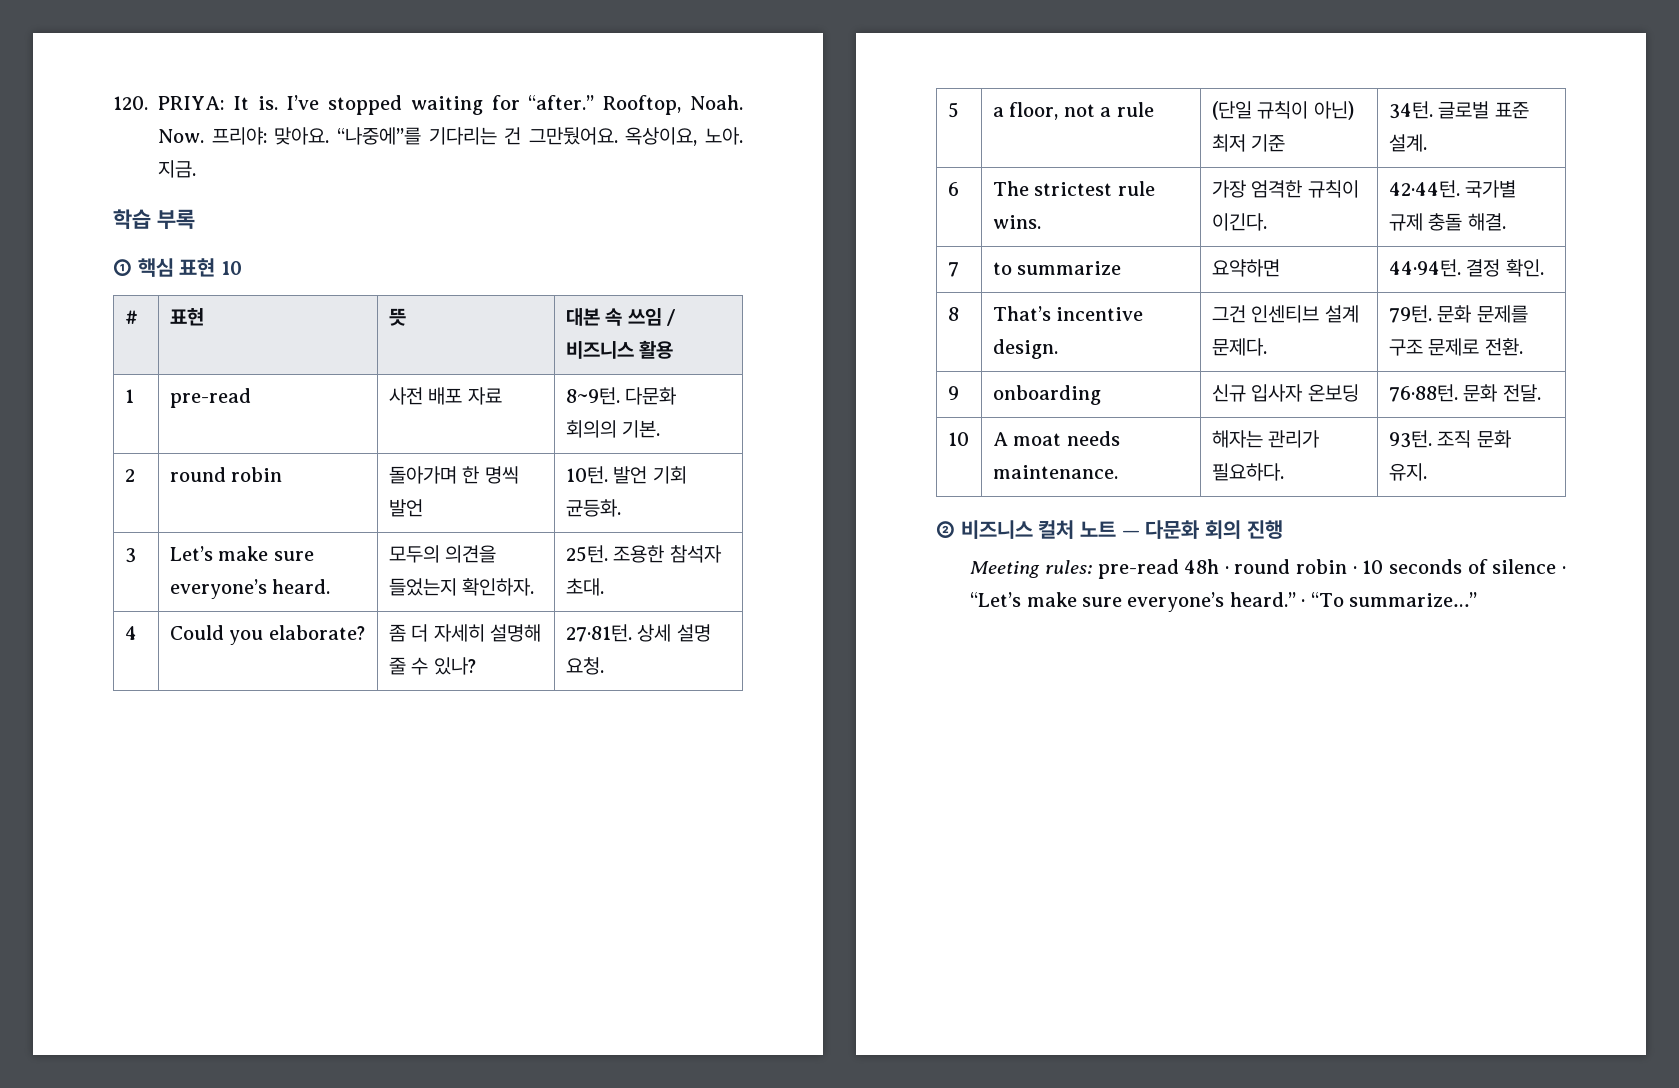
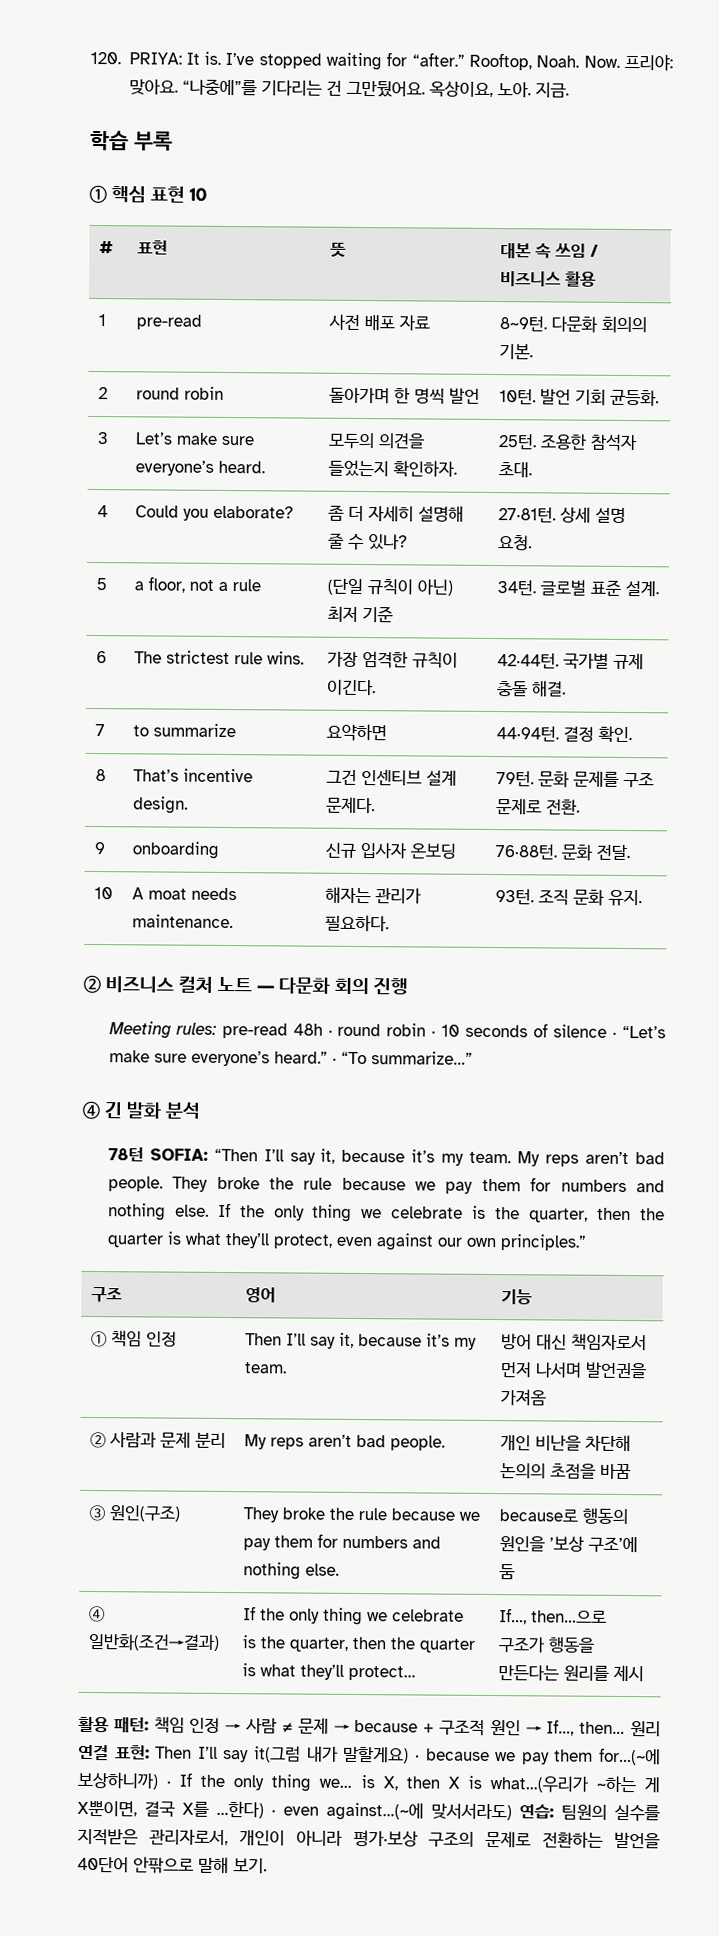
+ ④ 긴 발화 분석
+ 78턴 SOFIA: “Then I’ll say it, because it’s my team. My reps aren’t bad people. They broke the rule because we pay them for numbers and nothing else. If the only thing we celebrate is the quarter, then the quarter is what they’ll protect, even against our own principles.”
+ 구조 | 영어 | 기능
+ ① 책임 인정 | Then I’ll say it, because it’s my team. | 방어 대신 책임자로서 먼저 나서며 발언권을 가져옴
+ ② 사람과 문제 분리 | My reps aren’t bad people. | 개인 비난을 차단해 논의의 초점을 바꿈
+ ③ 원인(구조) | They broke the rule because we pay them for numbers and nothing else. | because로 행동의 원인을 ’보상 구조’에 둠
+ ④ 일반화(조건→결과) | If the only thing we celebrate is the quarter, then the quarter is what they’ll protect… | If…, then…으로 구조가 행동을 만든다는 원리를 제시
+ 활용 패턴: 책임 인정 → 사람 ≠ 문제 → because + 구조적 원인 → If…, then… 원리 연결 표현: Then I’ll say it(그럼 내가 말할게요) · because we pay them for…(~에 보상하니까) · If the only thing we… is X, then X is what…(우리가 ~하는 게 X뿐이면, 결국 X를 …한다) · even against…(~에 맞서서라도) 연습: 팀원의 실수를 지적받은 관리자로서, 개인이 아니라 평가·보상 구조의 문제로 전환하는 발언을 40단어 안팎으로 말해 보기.

